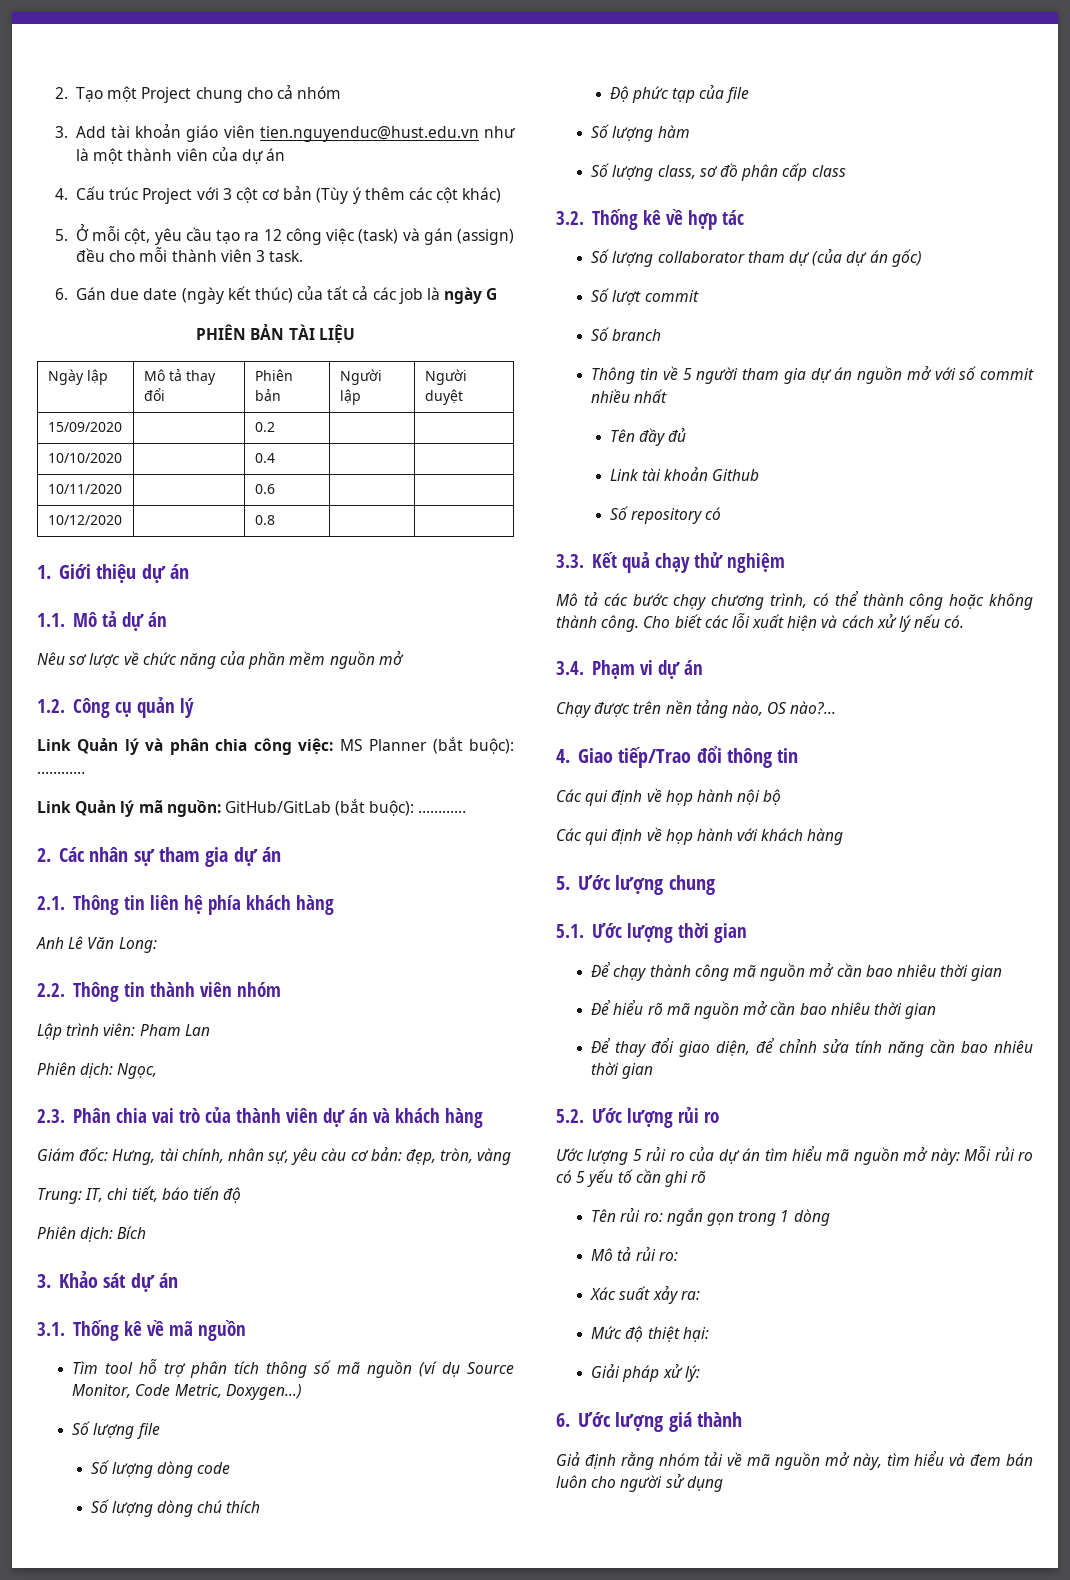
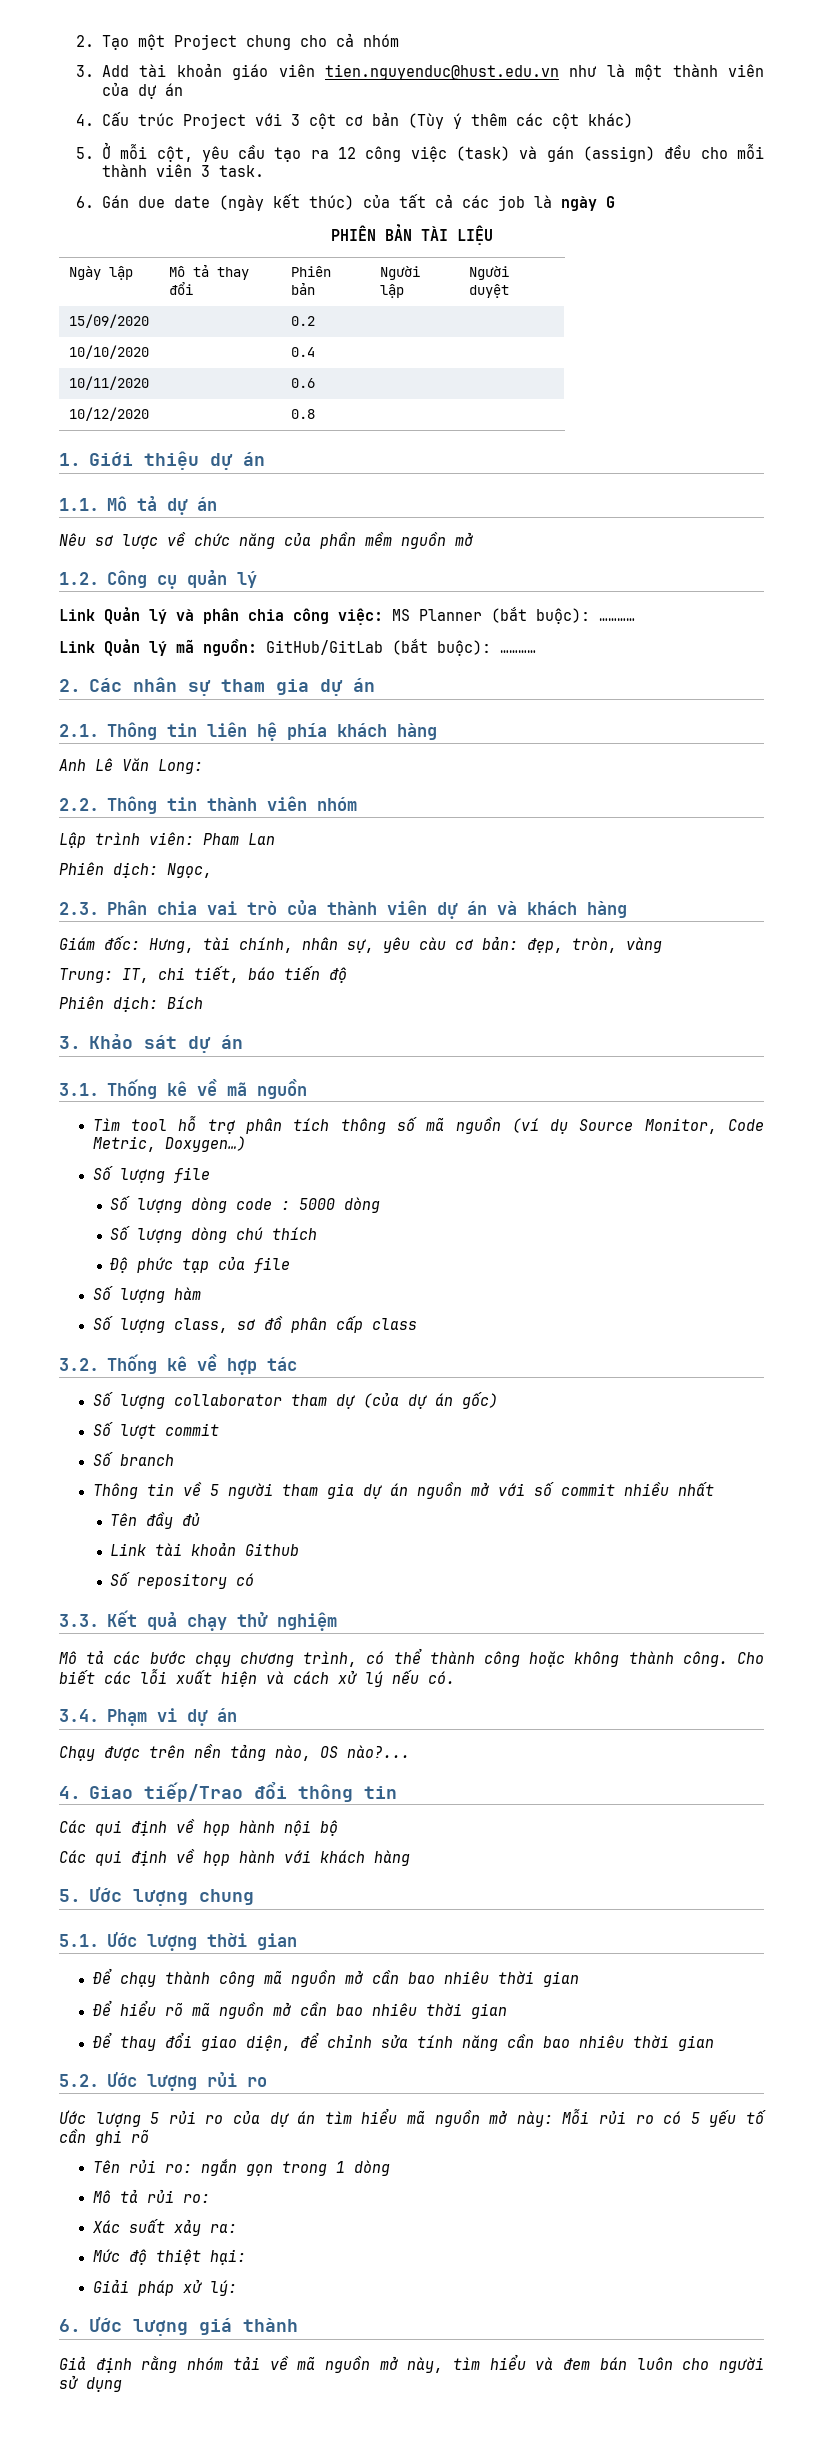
- Số lượng dòng code
+ Số lượng dòng code : 5000 dòng

